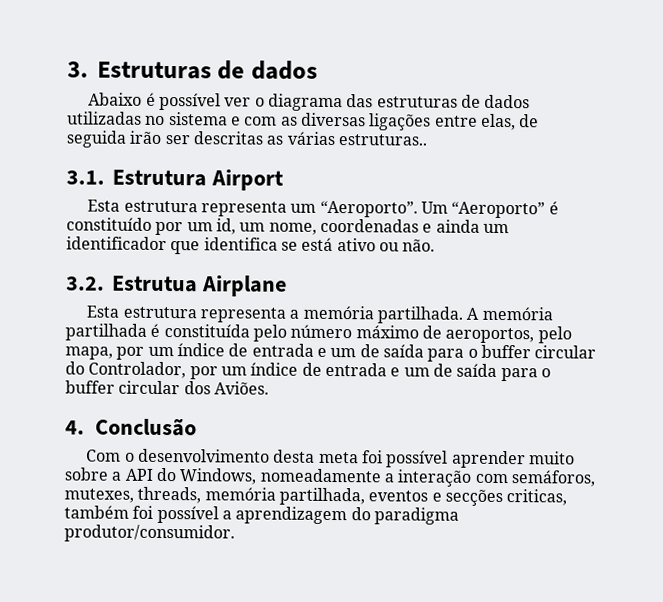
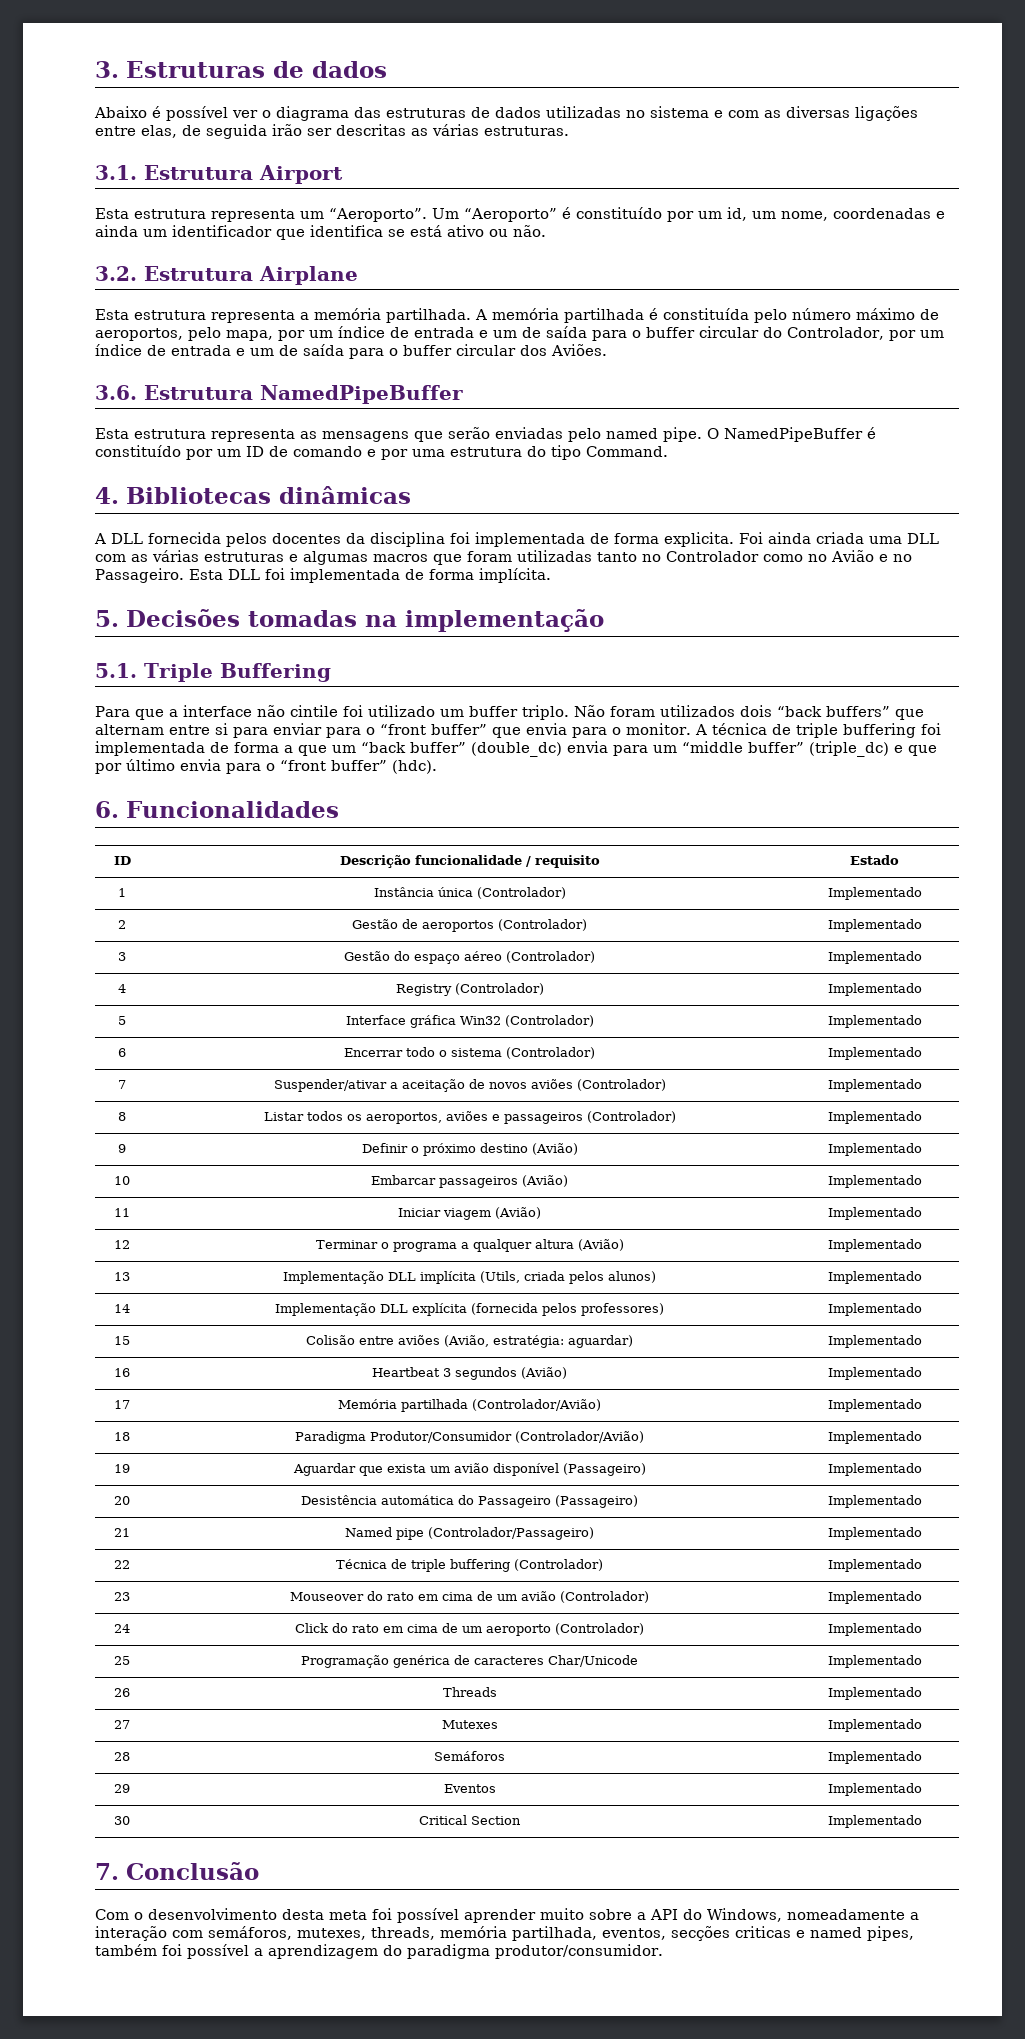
- Abaixo é possível ver o diagrama das estruturas de dados utilizadas no sistema e com as diversas ligações entre elas, de seguida irão ser descritas as várias estruturas..
+ Abaixo é possível ver o diagrama das estruturas de dados utilizadas no sistema e com as diversas ligações entre elas, de seguida irão ser descritas as várias estruturas.
- 3.2. Estrutua Airplane
+ 3.2. Estrutura Airplane
- 4. Conclusão
+ 3.6. Estrutura NamedPipeBuffer
+ Esta estrutura representa as mensagens que serão enviadas pelo named pipe. O NamedPipeBuffer é constituído por um ID de comando e por uma estrutura do tipo Command.
+ 4. Bibliotecas dinâmicas
+ A DLL fornecida pelos docentes da disciplina foi implementada de forma explicita. Foi ainda criada uma DLL com as várias estruturas e algumas macros que foram utilizadas tanto no Controlador como no Avião e no Passageiro. Esta DLL foi implementada de forma implícita.
+ 5. Decisões tomadas na implementação
+ 5.1. Triple Buffering
+ Para que a interface não cintile foi utilizado um buffer triplo. Não foram utilizados dois “back buffers” que alternam entre si para enviar para o “front buffer” que envia para o monitor. A técnica de triple buffering foi implementada de forma a que um “back buffer” (double_dc) envia para um “middle buffer” (triple_dc) e que por último envia para o “front buffer” (hdc).
+ 6. Funcionalidades
+ ID | Descrição funcionalidade / requisito | Estado
+ 1 | Instância única (Controlador) | Implementado
+ 2 | Gestão de aeroportos (Controlador) | Implementado
+ 3 | Gestão do espaço aéreo (Controlador) | Implementado
+ 4 | Registry (Controlador) | Implementado
+ 5 | Interface gráfica Win32 (Controlador) | Implementado
+ 6 | Encerrar todo o sistema (Controlador) | Implementado
+ 7 | Suspender/ativar a aceitação de novos aviões (Controlador) | Implementado
+ 8 | Listar todos os aeroportos, aviões e passageiros (Controlador) | Implementado
+ 9 | Definir o próximo destino (Avião) | Implementado
+ 10 | Embarcar passageiros (Avião) | Implementado
+ 11 | Iniciar viagem (Avião) | Implementado
+ 12 | Terminar o programa a qualquer altura (Avião) | Implementado
+ 13 | Implementação DLL implícita (Utils, criada pelos alunos) | Implementado
+ 14 | Implementação DLL explícita (fornecida pelos professores) | Implementado
+ 15 | Colisão entre aviões (Avião, estratégia: aguardar) | Implementado
+ 16 | Heartbeat 3 segundos (Avião) | Implementado
+ 17 | Memória partilhada (Controlador/Avião) | Implementado
+ 18 | Paradigma Produtor/Consumidor (Controlador/Avião) | Implementado
+ 19 | Aguardar que exista um avião disponível (Passageiro) | Implementado
+ 20 | Desistência automática do Passageiro (Passageiro) | Implementado
+ 21 | Named pipe (Controlador/Passageiro) | Implementado
+ 22 | Técnica de triple buffering (Controlador) | Implementado
+ 23 | Mouseover do rato em cima de um avião (Controlador) | Implementado
+ 24 | Click do rato em cima de um aeroporto (Controlador) | Implementado
+ 25 | Programação genérica de caracteres Char/Unicode | Implementado
+ 26 | Threads | Implementado
+ 27 | Mutexes | Implementado
+ 28 | Semáforos | Implementado
+ 29 | Eventos | Implementado
+ 30 | Critical Section | Implementado
+ 7. Conclusão
- Com o desenvolvimento desta meta foi possível aprender muito sobre a API do Windows, nomeadamente a interação com semáforos, mutexes, threads, memória partilhada, eventos e secções criticas, também foi possível a aprendizagem do paradigma produtor/consumidor.
+ Com o desenvolvimento desta meta foi possível aprender muito sobre a API do Windows, nomeadamente a interação com semáforos, mutexes, threads, memória partilhada, eventos, secções criticas e named pipes, também foi possível a aprendizagem do paradigma produtor/consumidor.

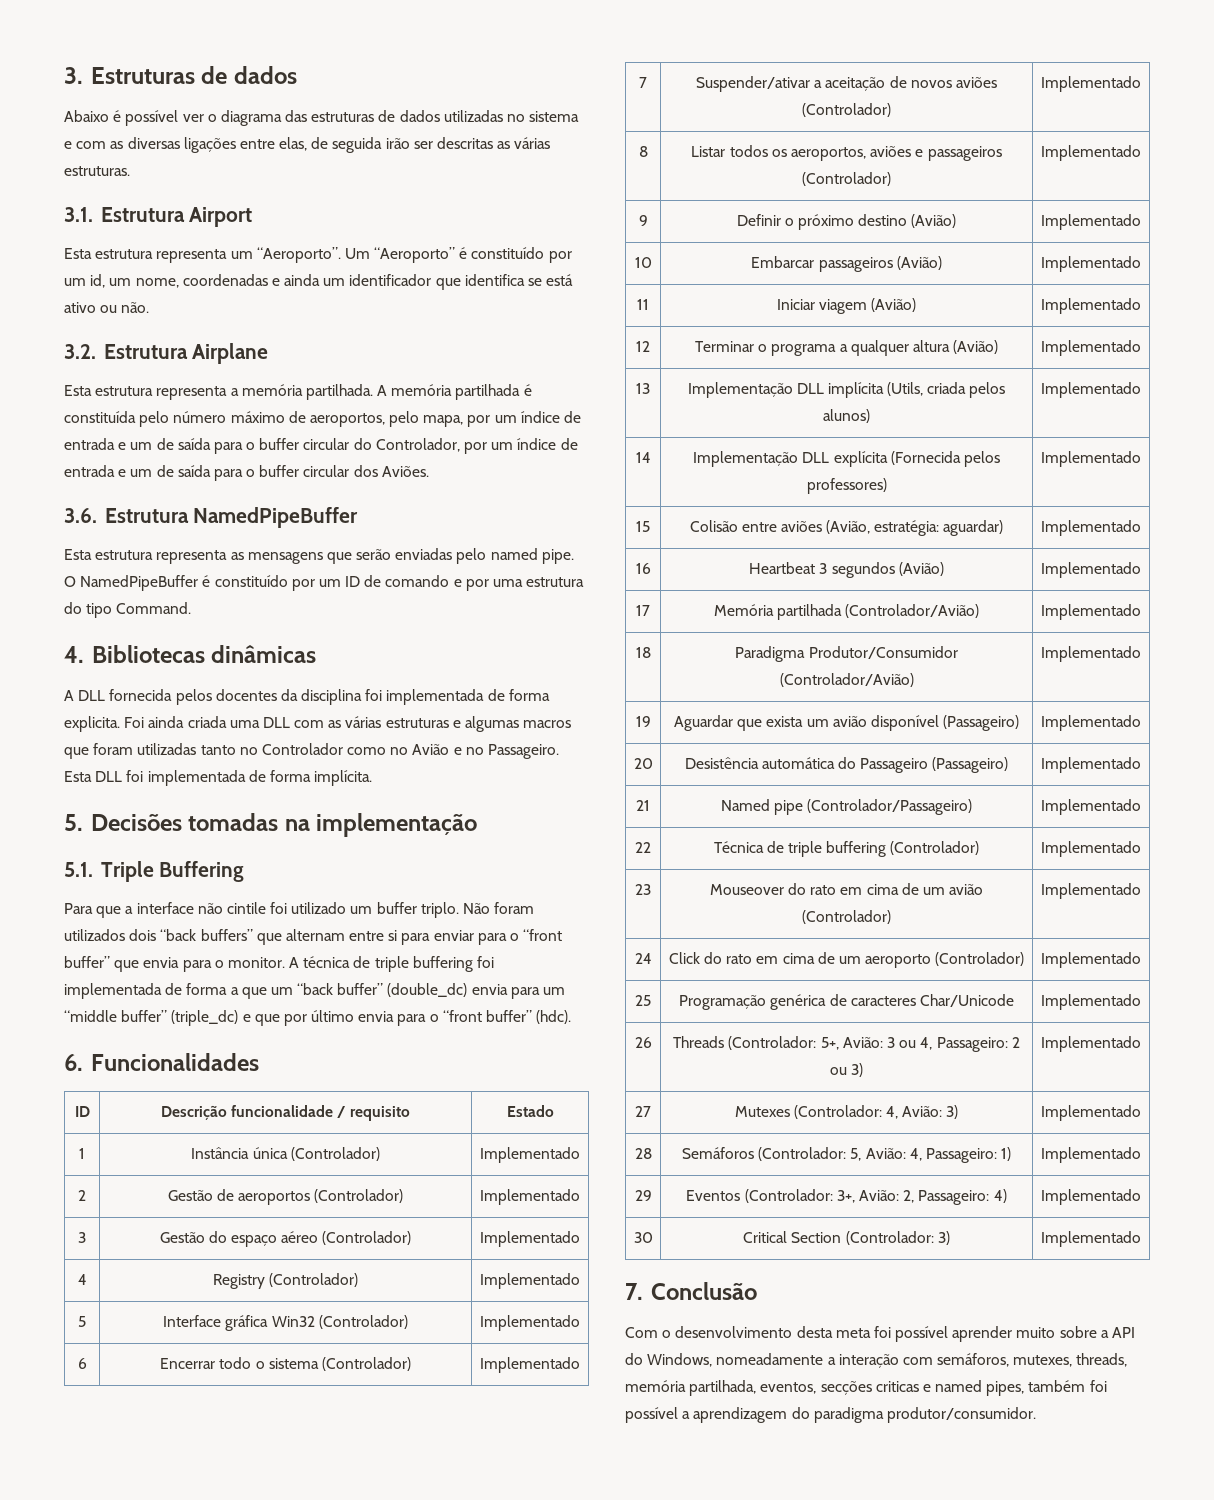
- 14 | Implementação DLL explícita (fornecida pelos professores) | Implementado
+ 14 | Implementação DLL explícita (Fornecida pelos professores) | Implementado
- 26 | Threads | Implementado
+ 26 | Threads (Controlador: 5+, Avião: 3 ou 4, Passageiro: 2 ou 3) | Implementado
- 27 | Mutexes | Implementado
+ 27 | Mutexes (Controlador: 4, Avião: 3) | Implementado
- 28 | Semáforos | Implementado
- 29 | Eventos | Implementado
+ 28 | Semáforos (Controlador: 5, Avião: 4, Passageiro: 1) | Implementado
+ 29 | Eventos (Controlador: 3+, Avião: 2, Passageiro: 4) | Implementado
- 30 | Critical Section | Implementado
+ 30 | Critical Section (Controlador: 3) | Implementado

